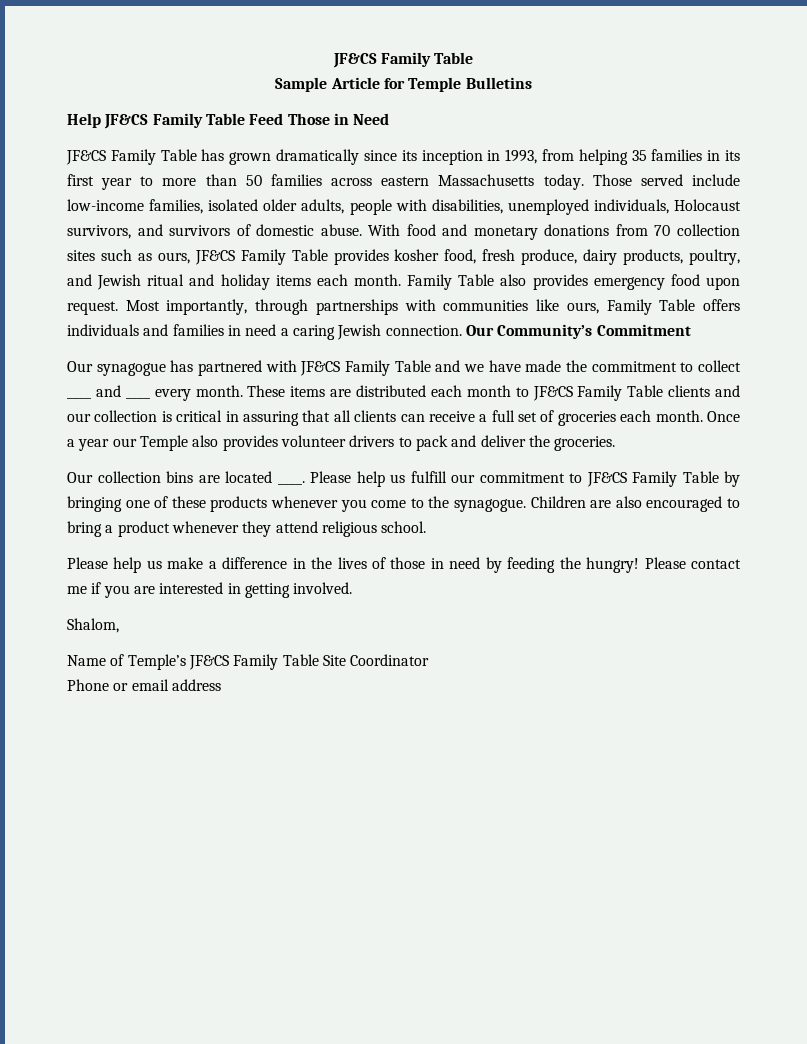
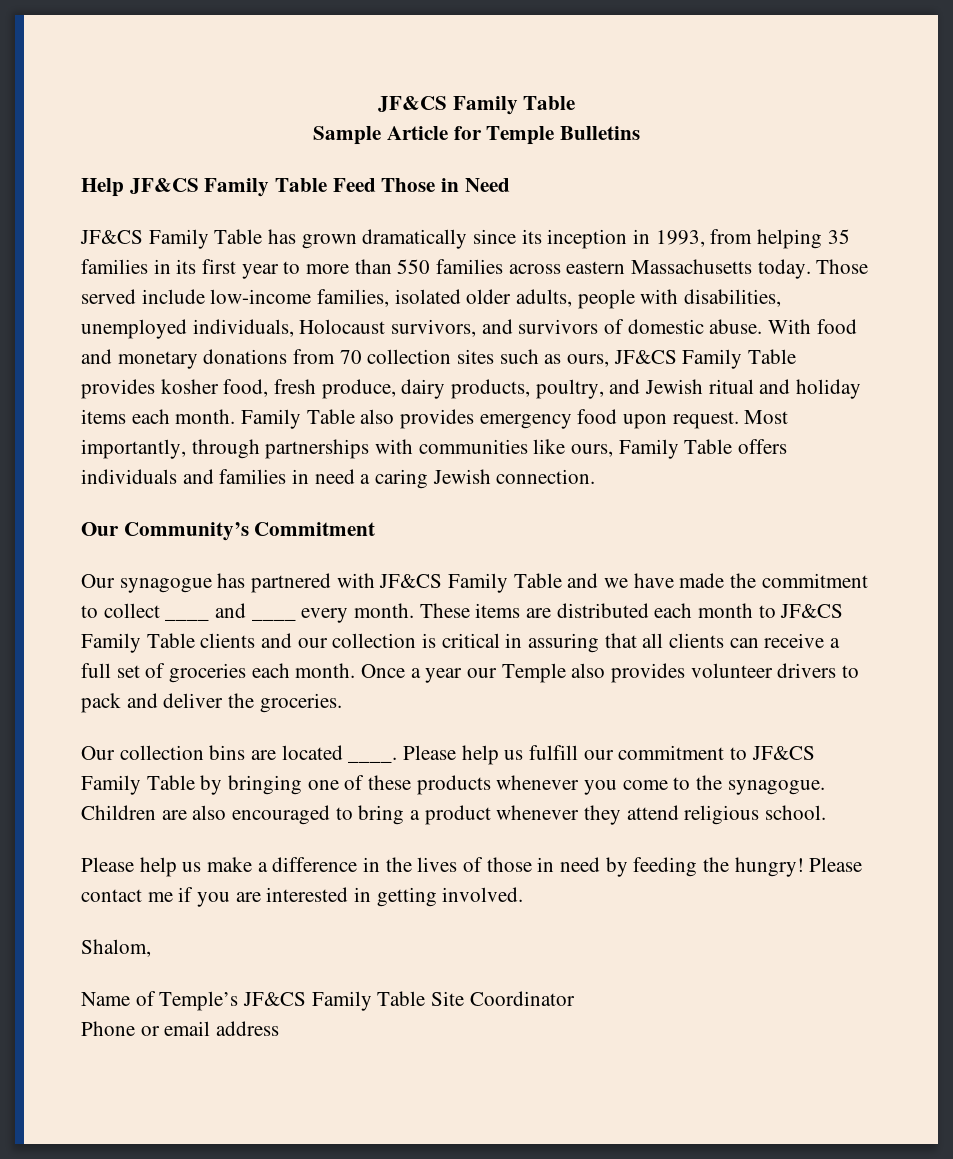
- JF&CS Family Table has grown dramatically since its inception in 1993, from helping 35 families in its first year to more than 50 families across eastern Massachusetts today.
+ JF&CS Family Table has grown dramatically since its inception in 1993, from helping 35 families in its first year to more than 550 families across eastern Massachusetts today.
- Most importantly, through partnerships with communities like ours, Family Table offers individuals and families in need a caring Jewish connection. Our Community’s Commitment
+ Most importantly, through partnerships with communities like ours, Family Table offers individuals and families in need a caring Jewish connection.
+ Our Community’s Commitment

